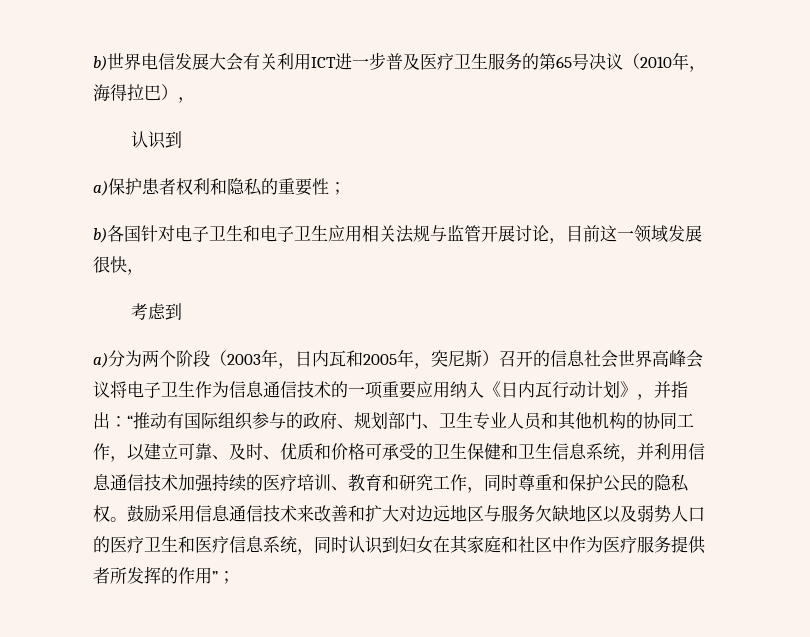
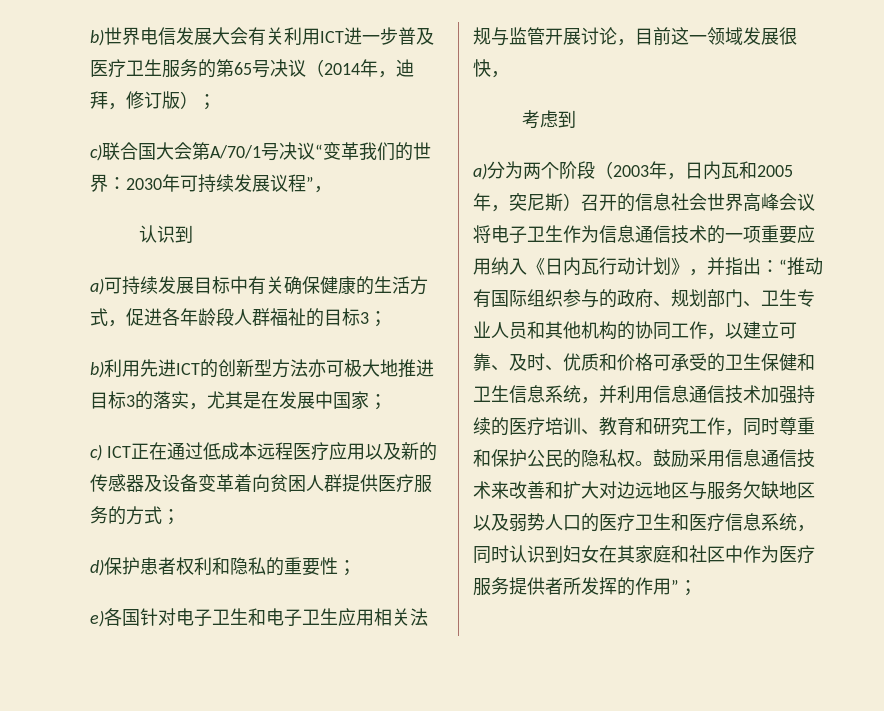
- b)世界电信发展大会有关利用ICT进一步普及医疗卫生服务的第65号决议（2010年，海得拉巴），
+ b)世界电信发展大会有关利用ICT进一步普及医疗卫生服务的第65号决议（2014年，迪拜，修订版）；
+ c)联合国大会第A/70/1号决议“变革我们的世界：2030年可持续发展议程”，
  认识到
- a)保护患者权利和隐私的重要性；
+ a)可持续发展目标中有关确保健康的生活方式，促进各年龄段人群福祉的目标3；
+ b)利用先进ICT的创新型方法亦可极大地推进目标3的落实，尤其是在发展中国家；
+ c) ICT正在通过低成本远程医疗应用以及新的传感器及设备变革着向贫困人群提供医疗服务的方式；
+ d)保护患者权利和隐私的重要性；
- b)各国针对电子卫生和电子卫生应用相关法规与监管开展讨论，目前这一领域发展很快，
+ e)各国针对电子卫生和电子卫生应用相关法规与监管开展讨论，目前这一领域发展很快，

